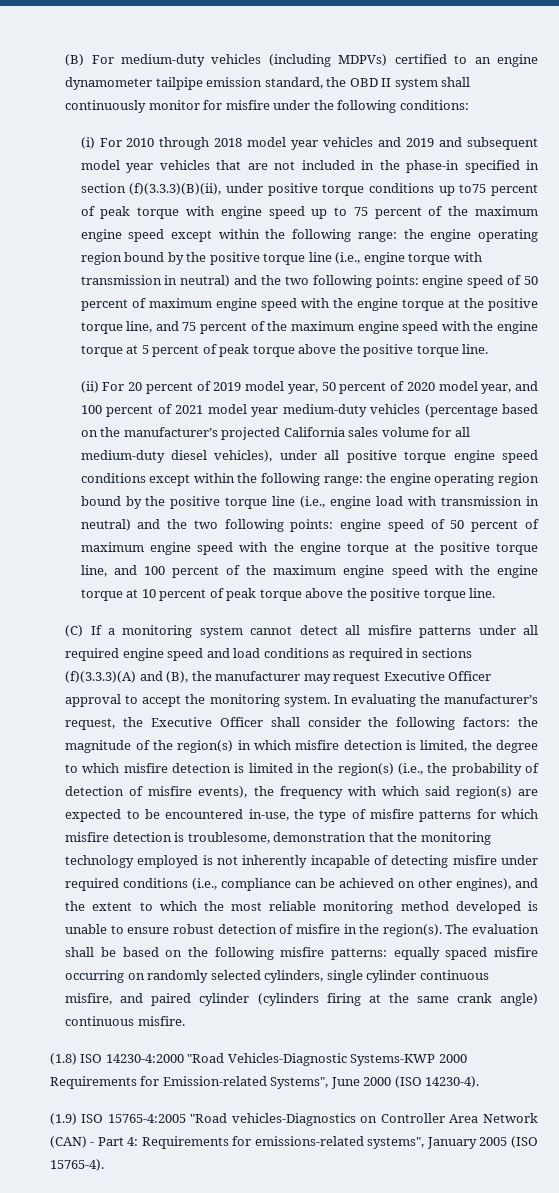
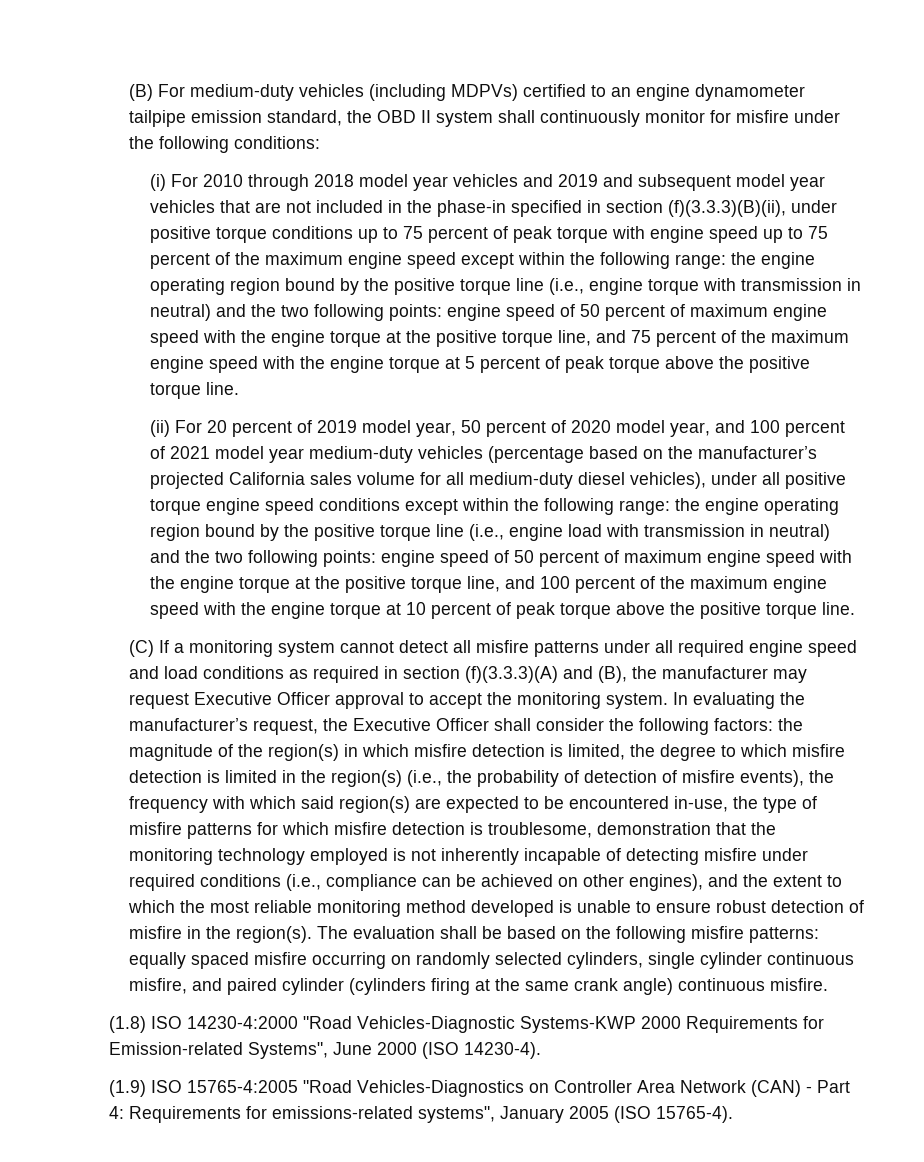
- (i) For 2010 through 2018 model year vehicles and 2019 and subsequent model year vehicles that are not included in the phase-in specified in section (f)(3.3.3)(B)(ii), under positive torque conditions up to75 percent of peak torque with engine speed up to 75 percent of the maximum engine speed except within the following range:
+ (i) For 2010 through 2018 model year vehicles and 2019 and subsequent model year vehicles that are not included in the phase-in specified in section (f)(3.3.3)(B)(ii), under positive torque conditions up to 75 percent of peak torque with engine speed up to 75 percent of the maximum engine speed except within the following range:
- (C) If a monitoring system cannot detect all misfire patterns under all required engine speed and load conditions as required in sections (f)(3.3.3)(A) and (B), the manufacturer may request Executive Officer approval to accept the monitoring system.
+ (C) If a monitoring system cannot detect all misfire patterns under all required engine speed and load conditions as required in section (f)(3.3.3)(A) and (B), the manufacturer may request Executive Officer approval to accept the monitoring system.
- (1.9) ISO 15765-4:2005 "Road vehicles-Diagnostics on Controller Area Network (CAN) - Part 4: Requirements for emissions-related systems", January 2005 (ISO 15765-4).
+ (1.9) ISO 15765-4:2005 "Road Vehicles-Diagnostics on Controller Area Network (CAN) - Part 4: Requirements for emissions-related systems", January 2005 (ISO 15765-4).

